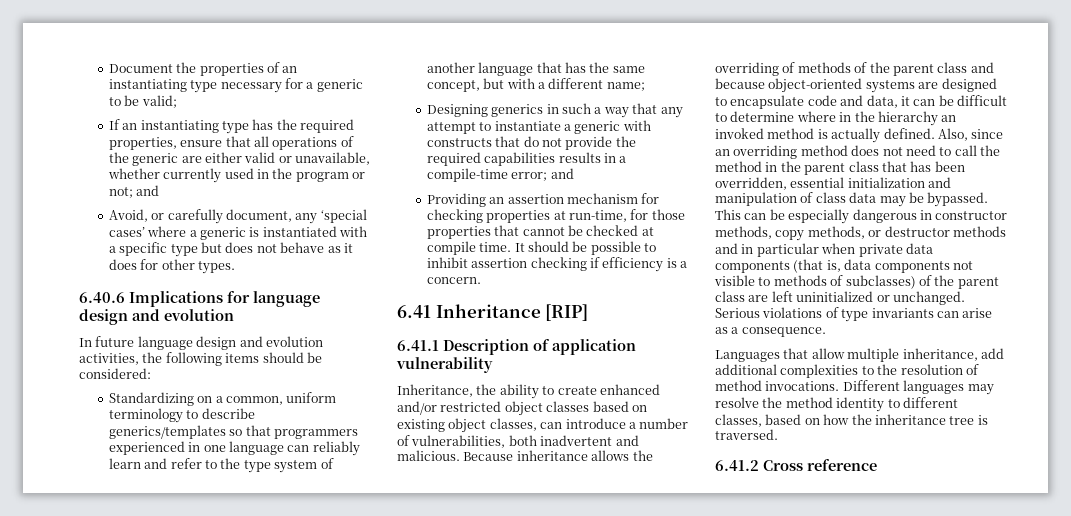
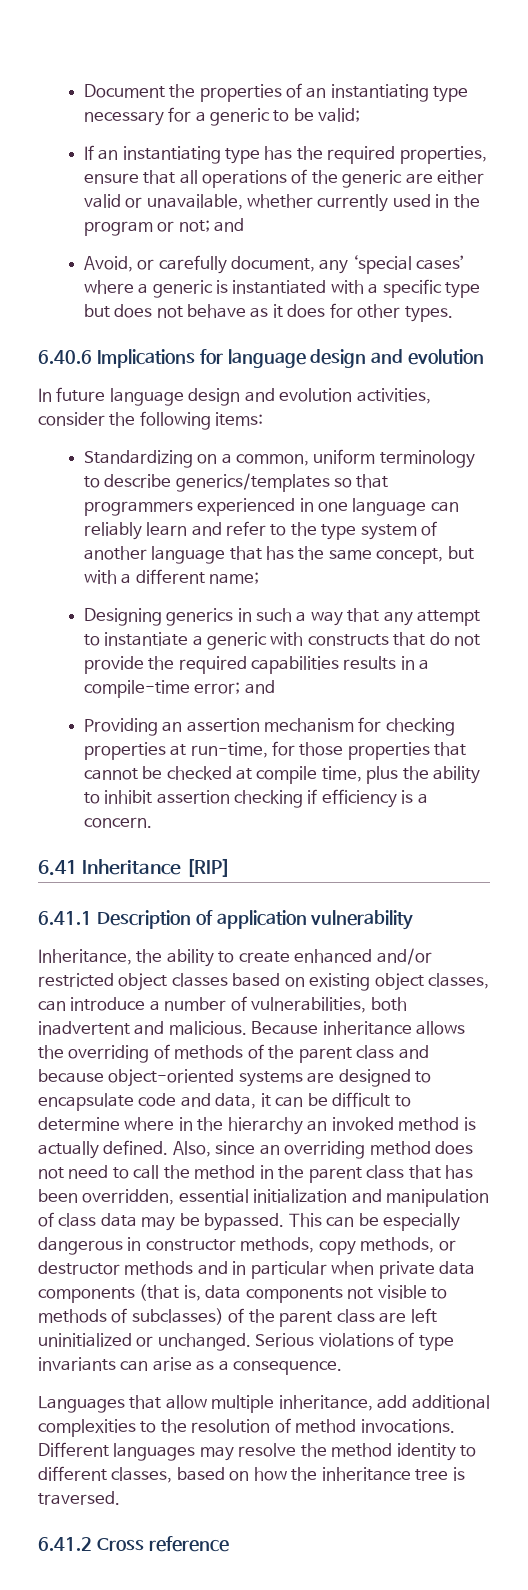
- In future language design and evolution activities, the following items should be considered:
+ In future language design and evolution activities, consider the following items:
- Providing an assertion mechanism for checking properties at run-time, for those properties that cannot be checked at compile time. It should be possible to inhibit assertion checking if efficiency is a concern.
+ Providing an assertion mechanism for checking properties at run-time, for those properties that cannot be checked at compile time, plus the ability to inhibit assertion checking if efficiency is a concern.

